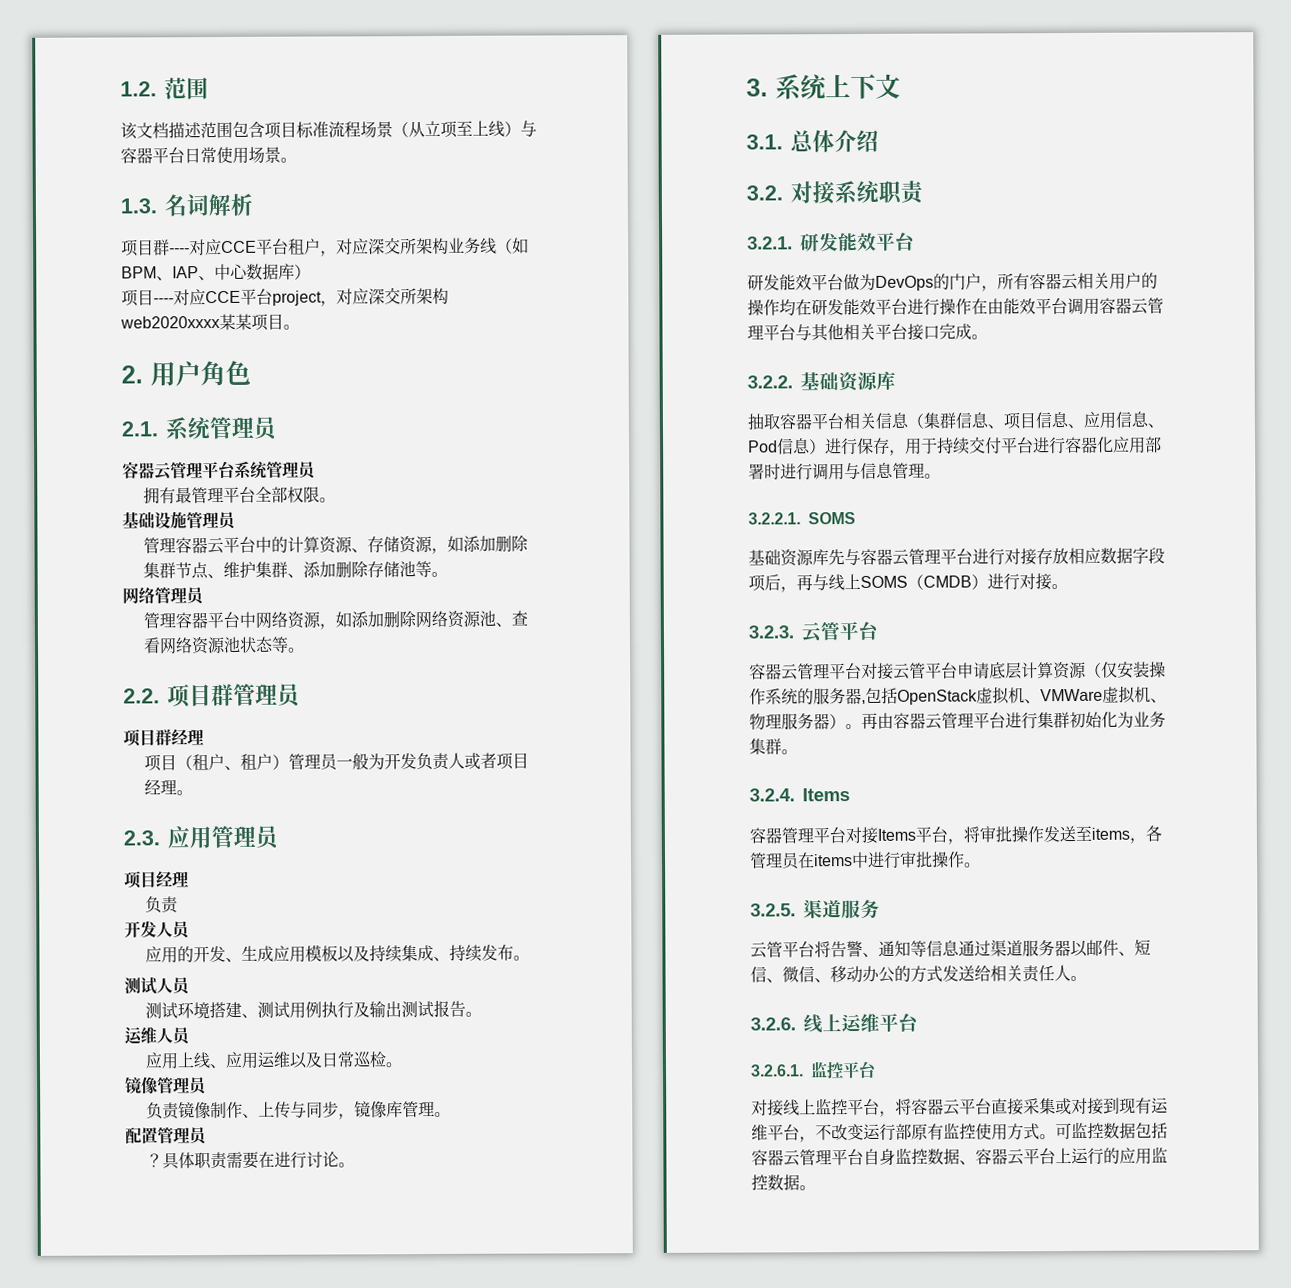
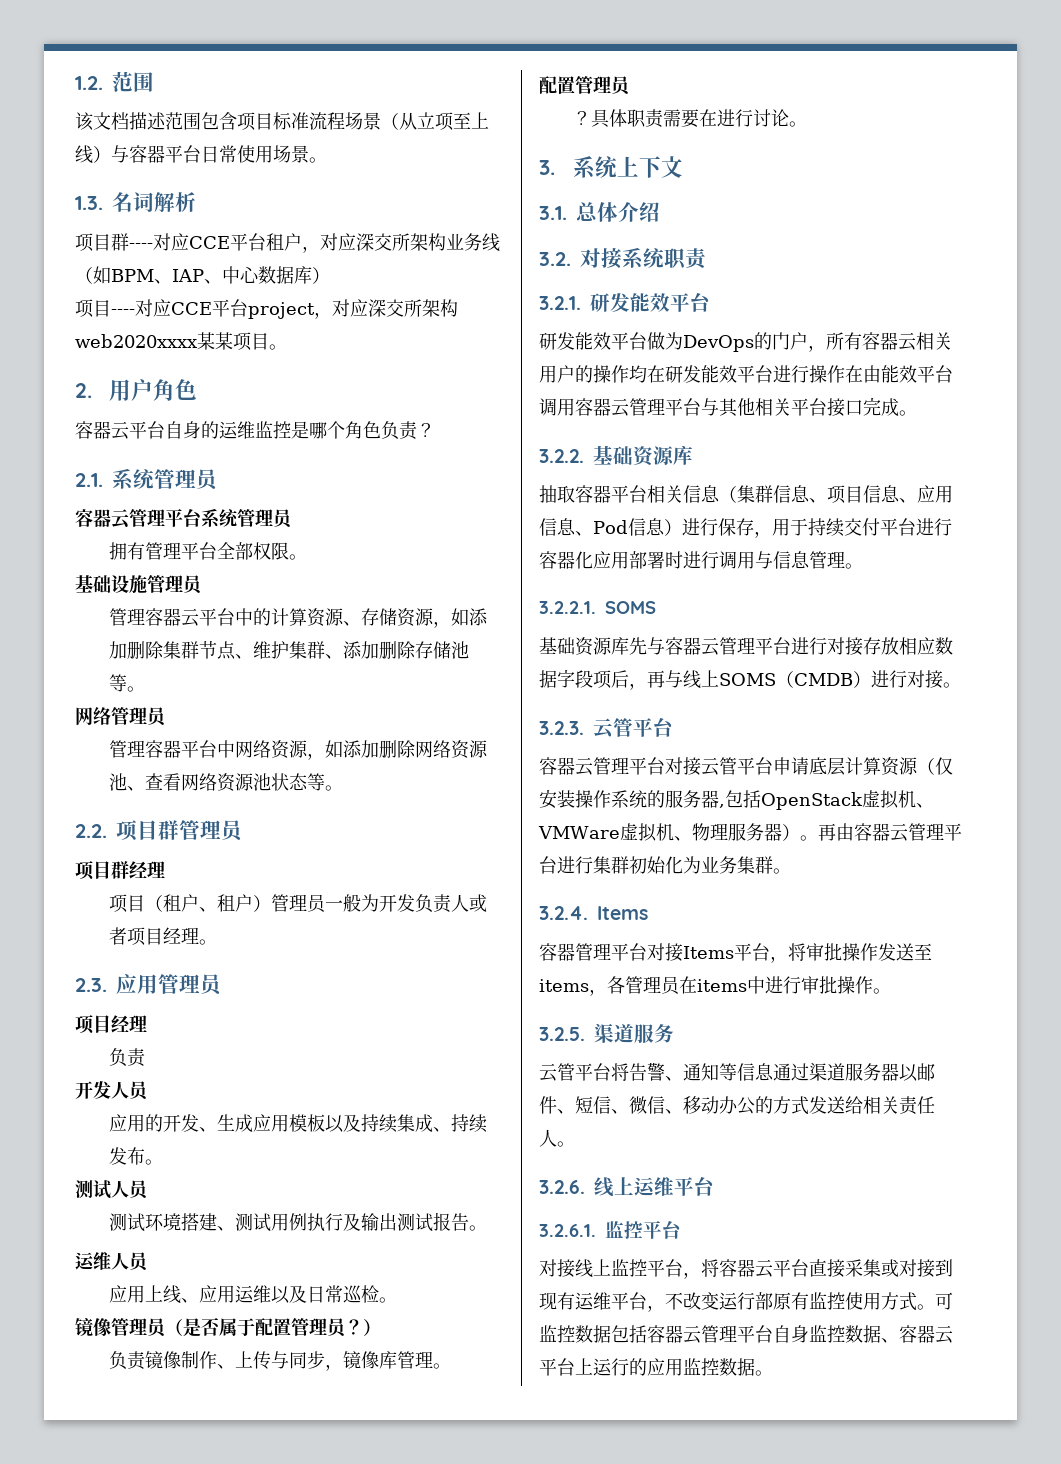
+ 容器云平台自身的运维监控是哪个角色负责？
- 拥有最管理平台全部权限。
+ 拥有管理平台全部权限。
- 镜像管理员
+ 镜像管理员（是否属于配置管理员？）

